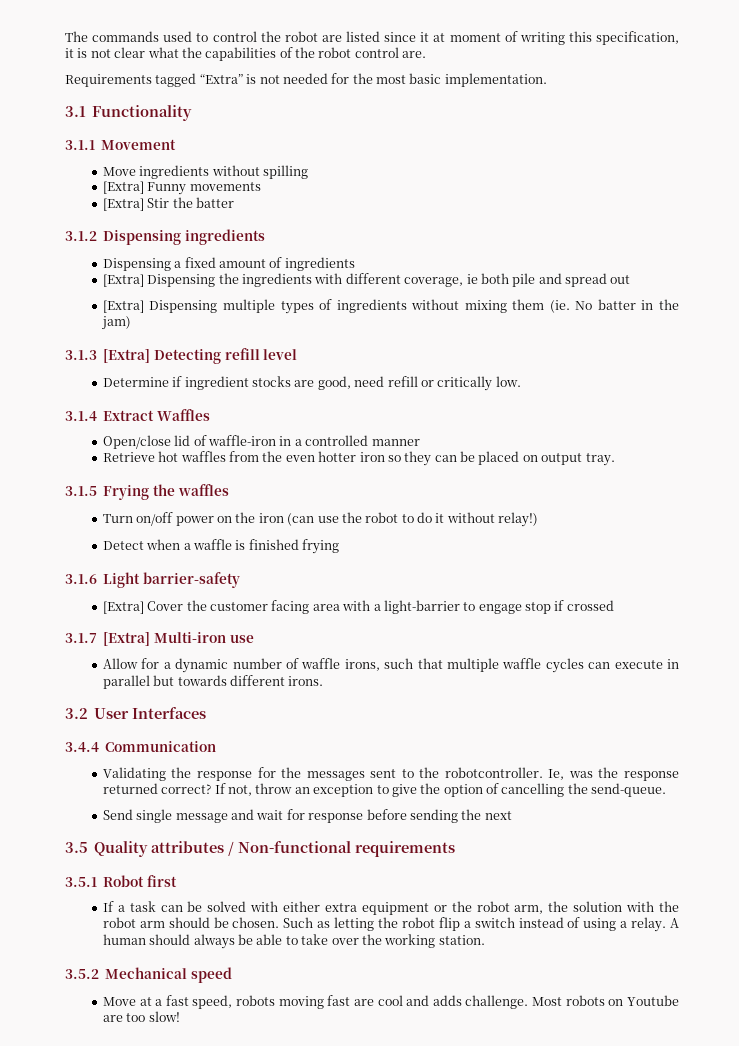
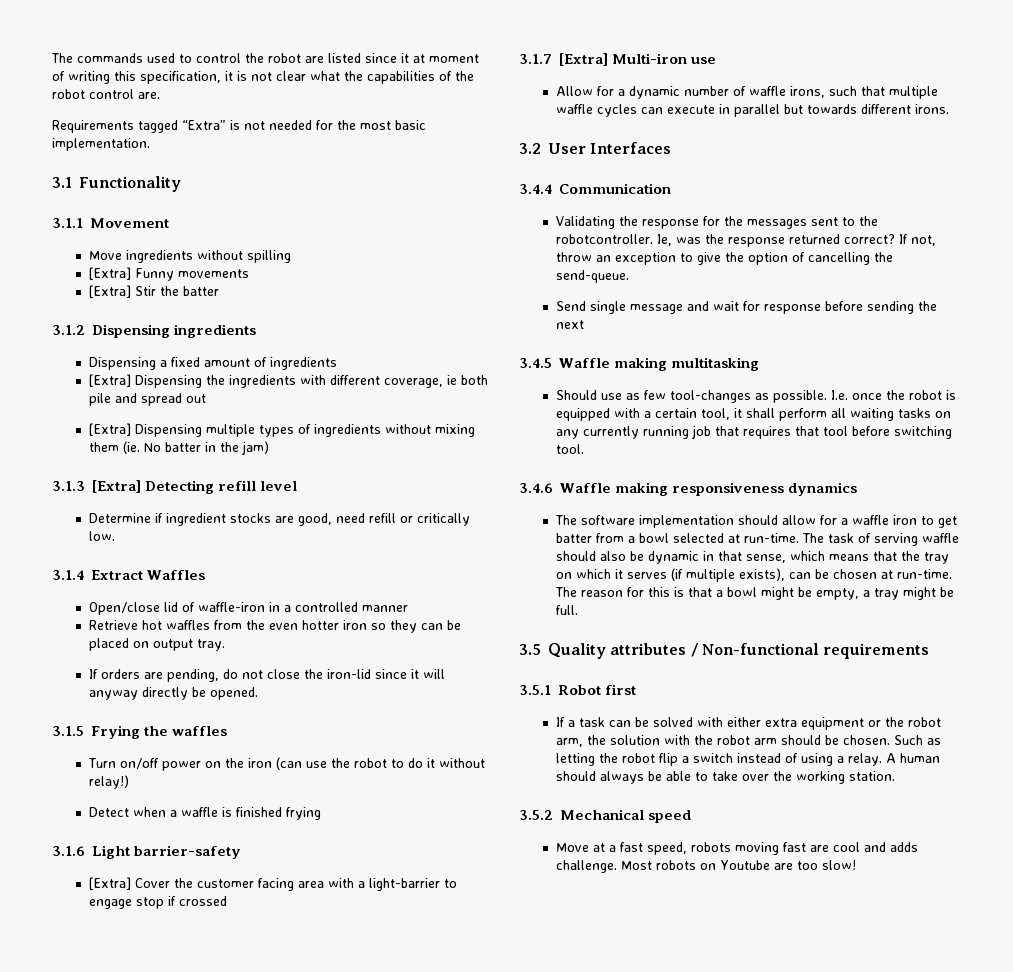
+ If orders are pending, do not close the iron-lid since it will anyway directly be opened.
+ 3.4.5 Waffle making multitasking
+ Should use as few tool-changes as possible. I.e. once the robot is equipped with a certain tool, it shall perform all waiting tasks on any currently running job that requires that tool before switching tool.
+ 3.4.6 Waffle making responsiveness dynamics
+ The software implementation should allow for a waffle iron to get batter from a bowl selected at run-time. The task of serving waffle should also be dynamic in that sense, which means that the tray on which it serves (if multiple exists), can be chosen at run-time. The reason for this is that a bowl might be empty, a tray might be full.

